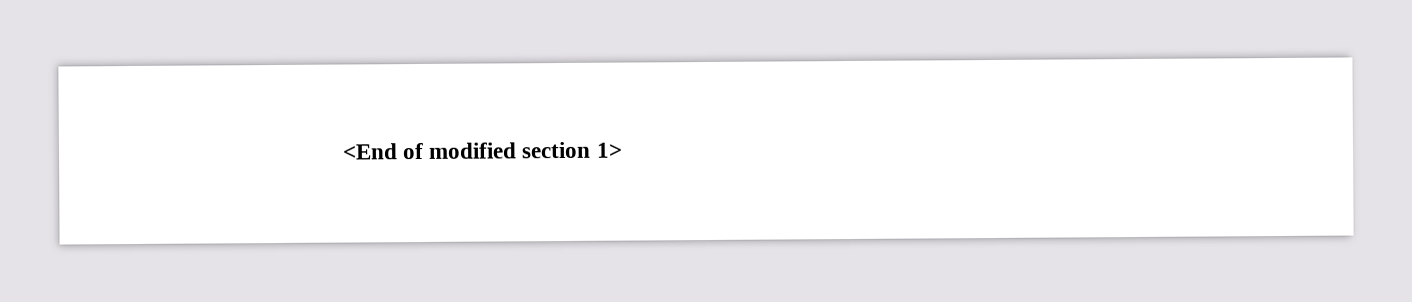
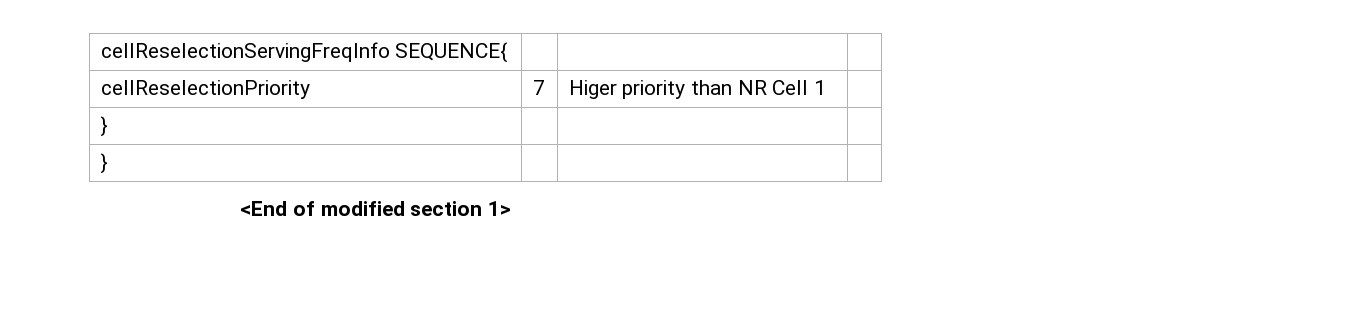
+ cellReselectionServingFreqInfo SEQUENCE{ | | |
+ cellReselectionPriority | 7 | Higer priority than NR Cell 1 |
+ } | | |
+ } | | |

